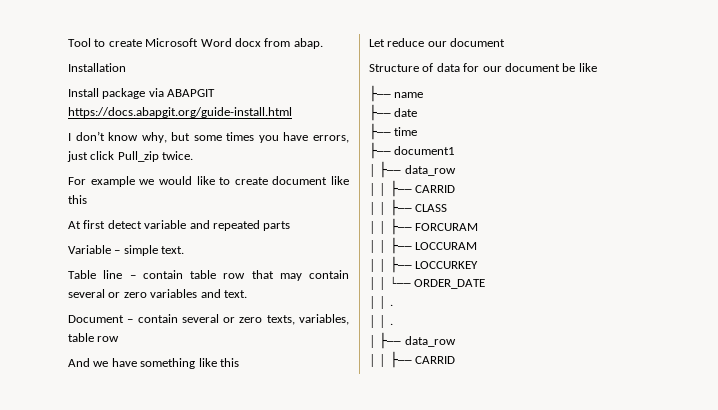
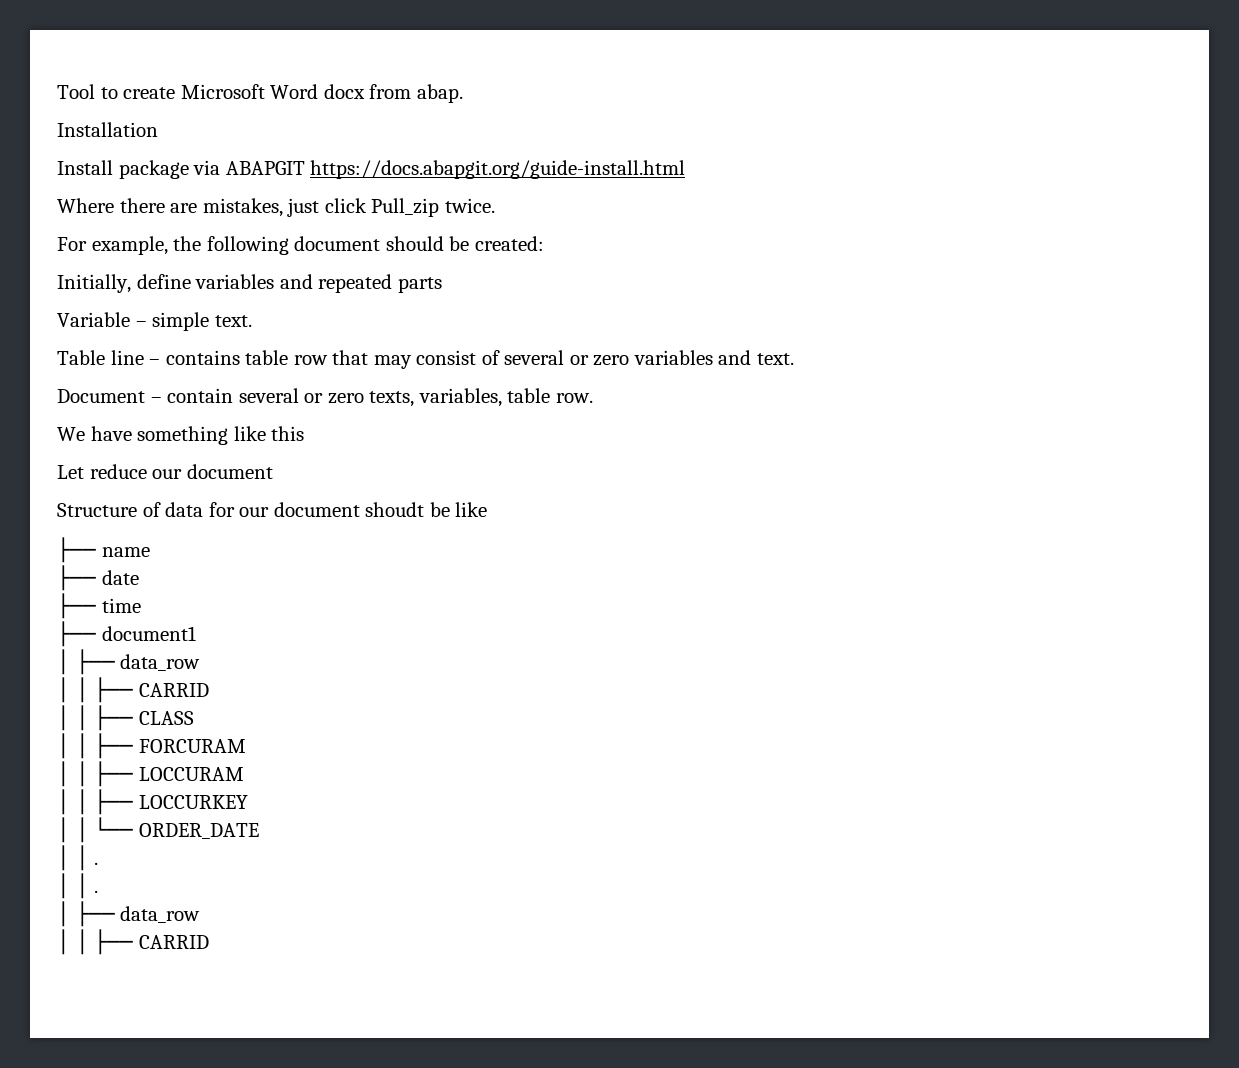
- I don’t know why, but some times you have errors, just click Pull_zip twice.
+ Where there are mistakes, just click Pull_zip twice.
- For example we would like to create document like this
- At first detect variable and repeated parts
+ For example, the following document should be created:
+ Initially, define variables and repeated parts
- Table line – contain table row that may contain several or zero variables and text.
+ Table line – contains table row that may consist of several or zero variables and text.
- Document – contain several or zero texts, variables, table row
- And we have something like this
+ Document – contain several or zero texts, variables, table row.
+ We have something like this
- Structure of data for our document be like
+ Structure of data for our document shoudt be like

